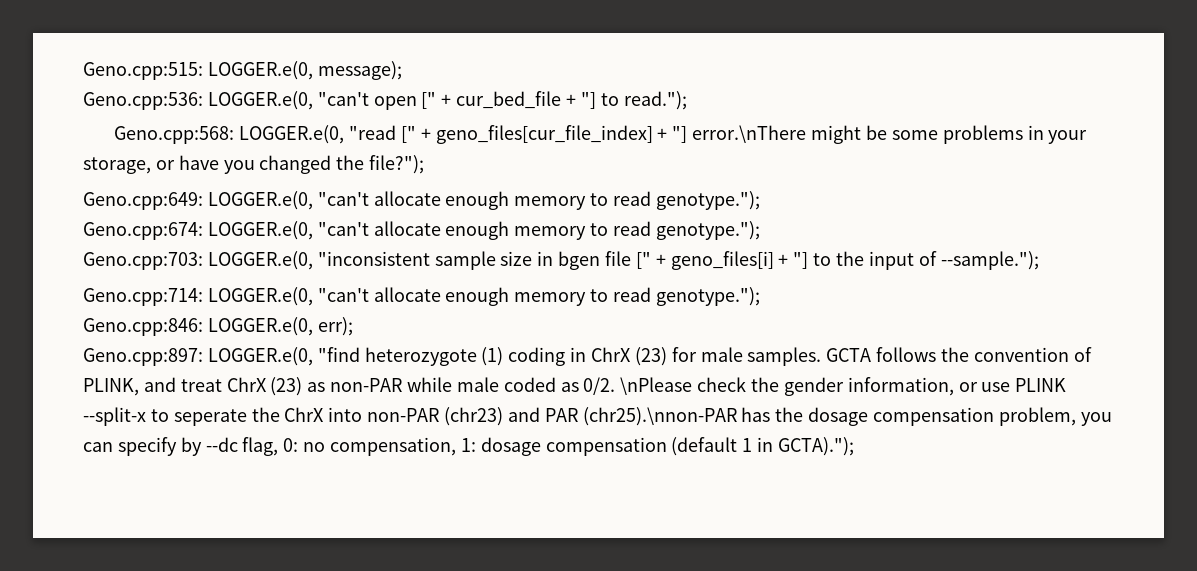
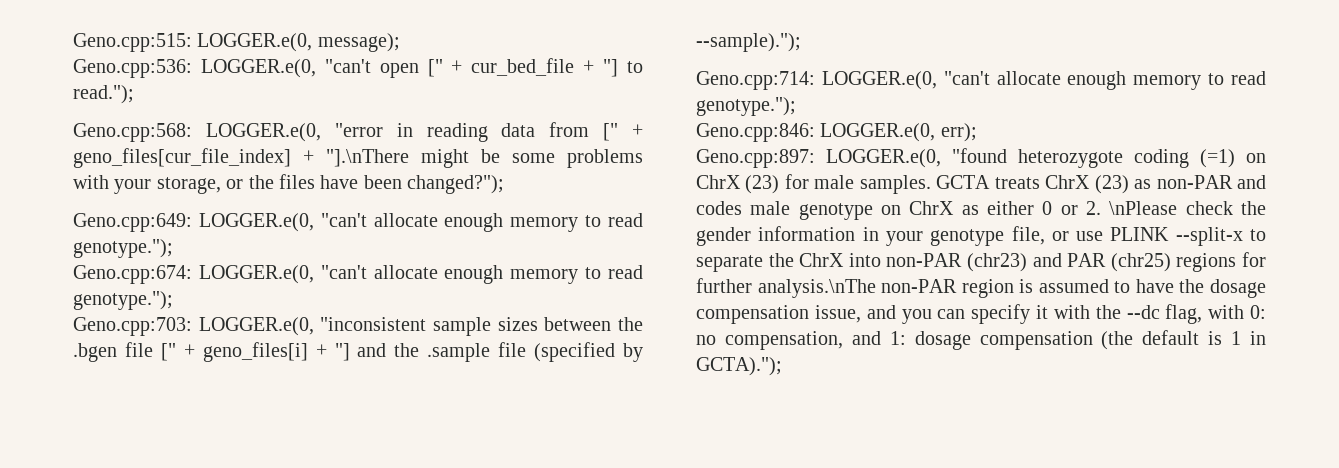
- Geno.cpp:568: LOGGER.e(0, "read [" + geno_files[cur_file_index] + "] error.\nThere might be some problems in your storage, or have you changed the file?");
+ Geno.cpp:568: LOGGER.e(0, "error in reading data from [" + geno_files[cur_file_index] + "].\nThere might be some problems with your storage, or the files have been changed?");
- Geno.cpp:703: LOGGER.e(0, "inconsistent sample size in bgen file [" + geno_files[i] + "] to the input of --sample.");
+ Geno.cpp:703: LOGGER.e(0, "inconsistent sample sizes between the .bgen file [" + geno_files[i] + "] and the .sample file (specified by --sample).");
- Geno.cpp:897: LOGGER.e(0, "find heterozygote (1) coding in ChrX (23) for male samples.
+ Geno.cpp:897: LOGGER.e(0, "found heterozygote coding (=1) on ChrX (23) for male samples.
- GCTA follows the convention of PLINK, and treat ChrX (23) as non-PAR while male coded as 0/2. \nPlease check the gender information, or use PLINK --split-x to seperate the ChrX into non-PAR (chr23) and PAR (chr25).\nnon-PAR has the dosage compensation problem, you can specify by --dc flag, 0: no compensation, 1: dosage compensation (default 1 in GCTA).");
+ GCTA treats ChrX (23) as non-PAR and codes male genotype on ChrX as either 0 or 2. \nPlease check the gender information in your genotype file, or use PLINK --split-x to separate the ChrX into non-PAR (chr23) and PAR (chr25) regions for further analysis.\nThe non-PAR region is assumed to have the dosage compensation issue, and you can specify it with the --dc flag, with 0: no compensation, and 1: dosage compensation (the default is 1 in GCTA).");

